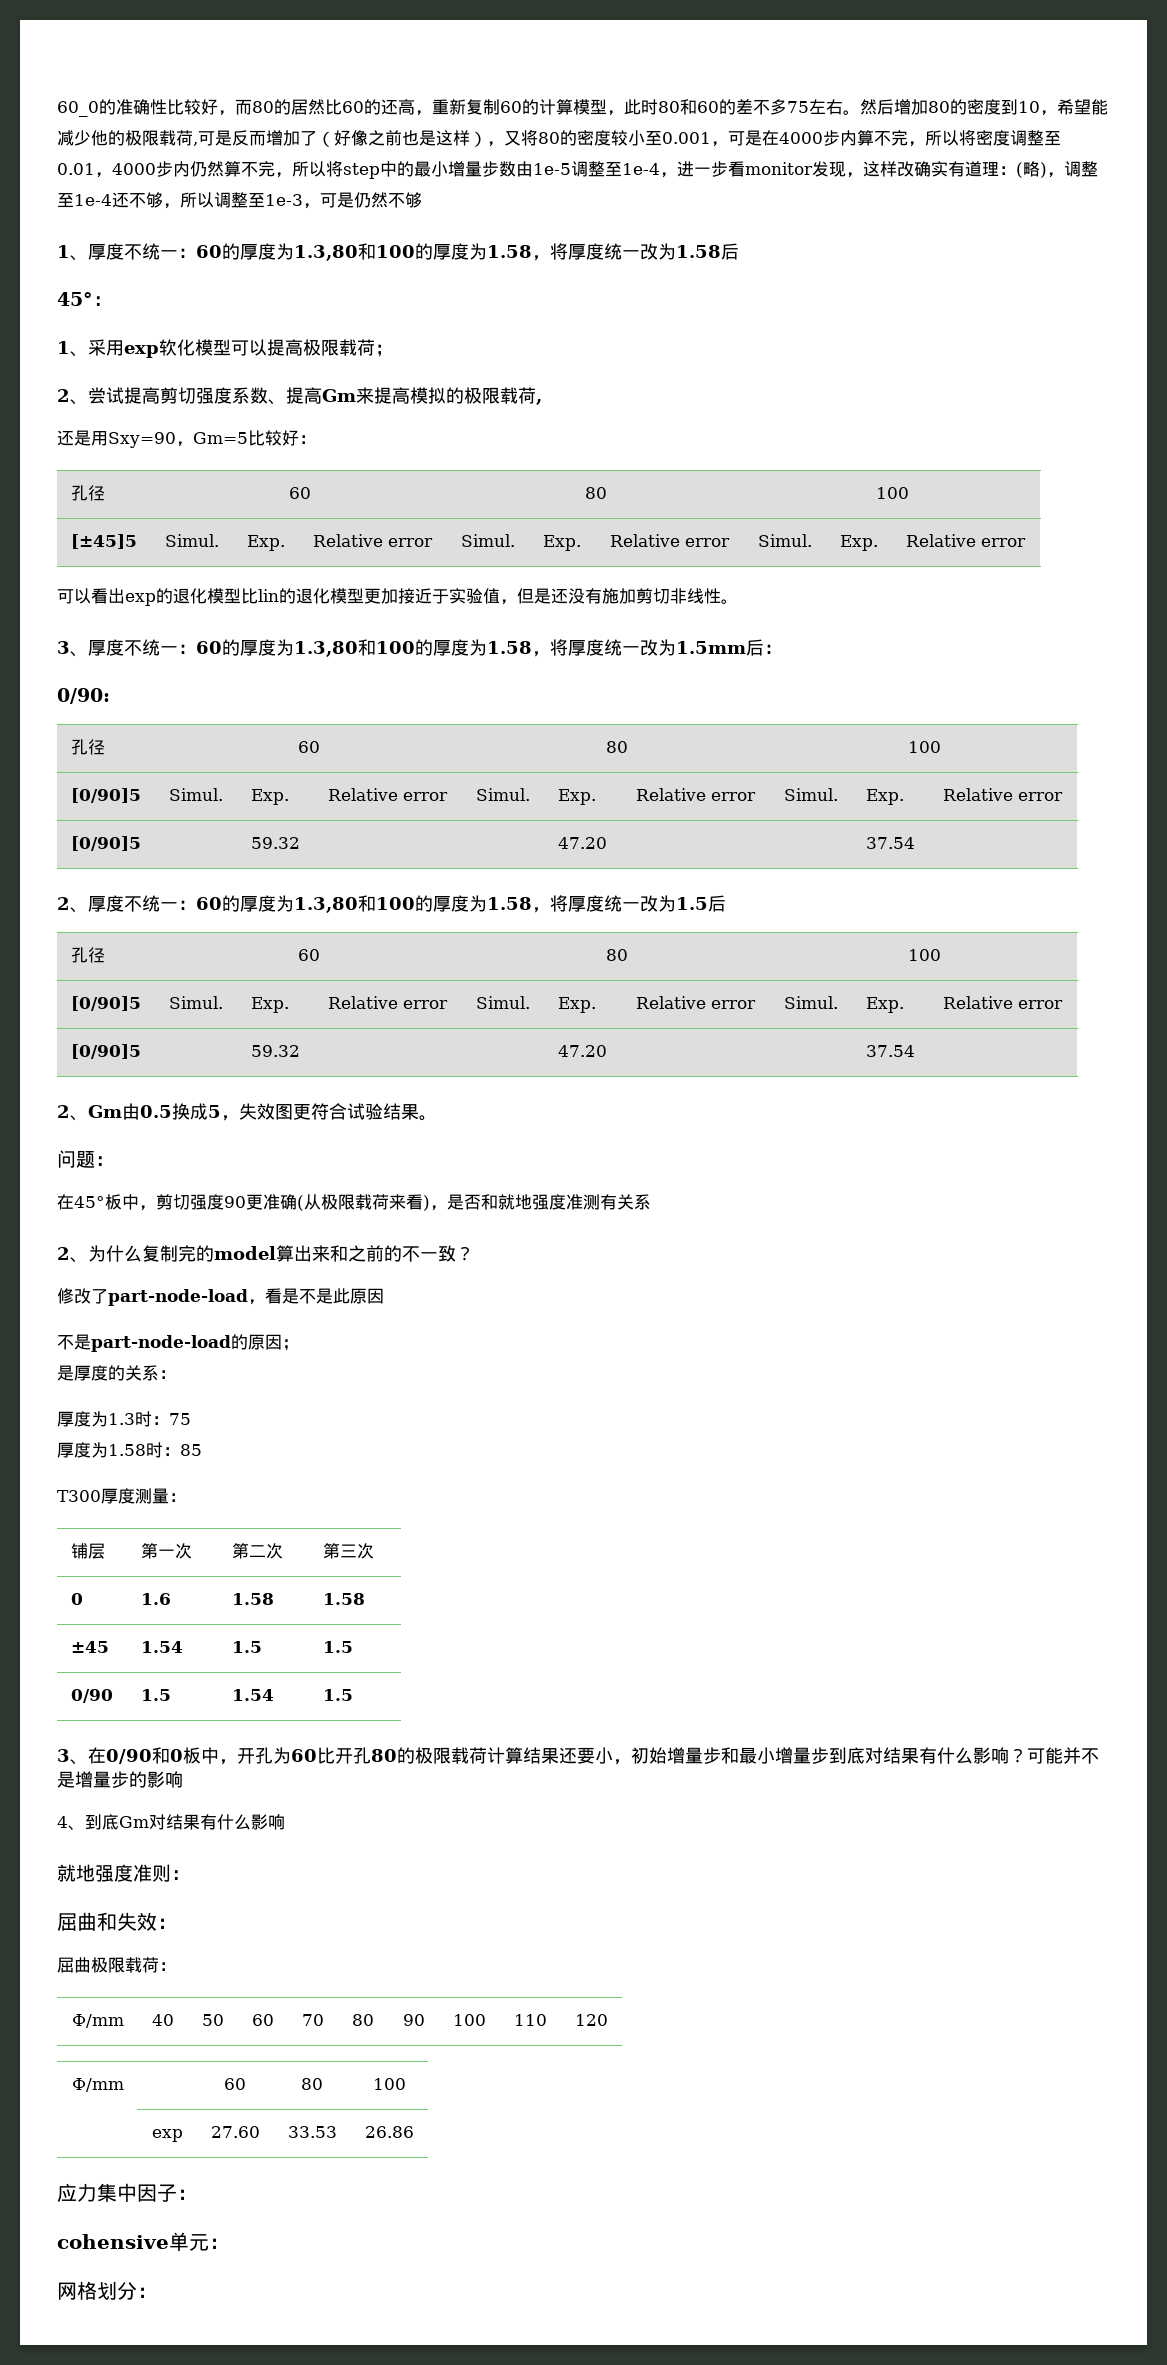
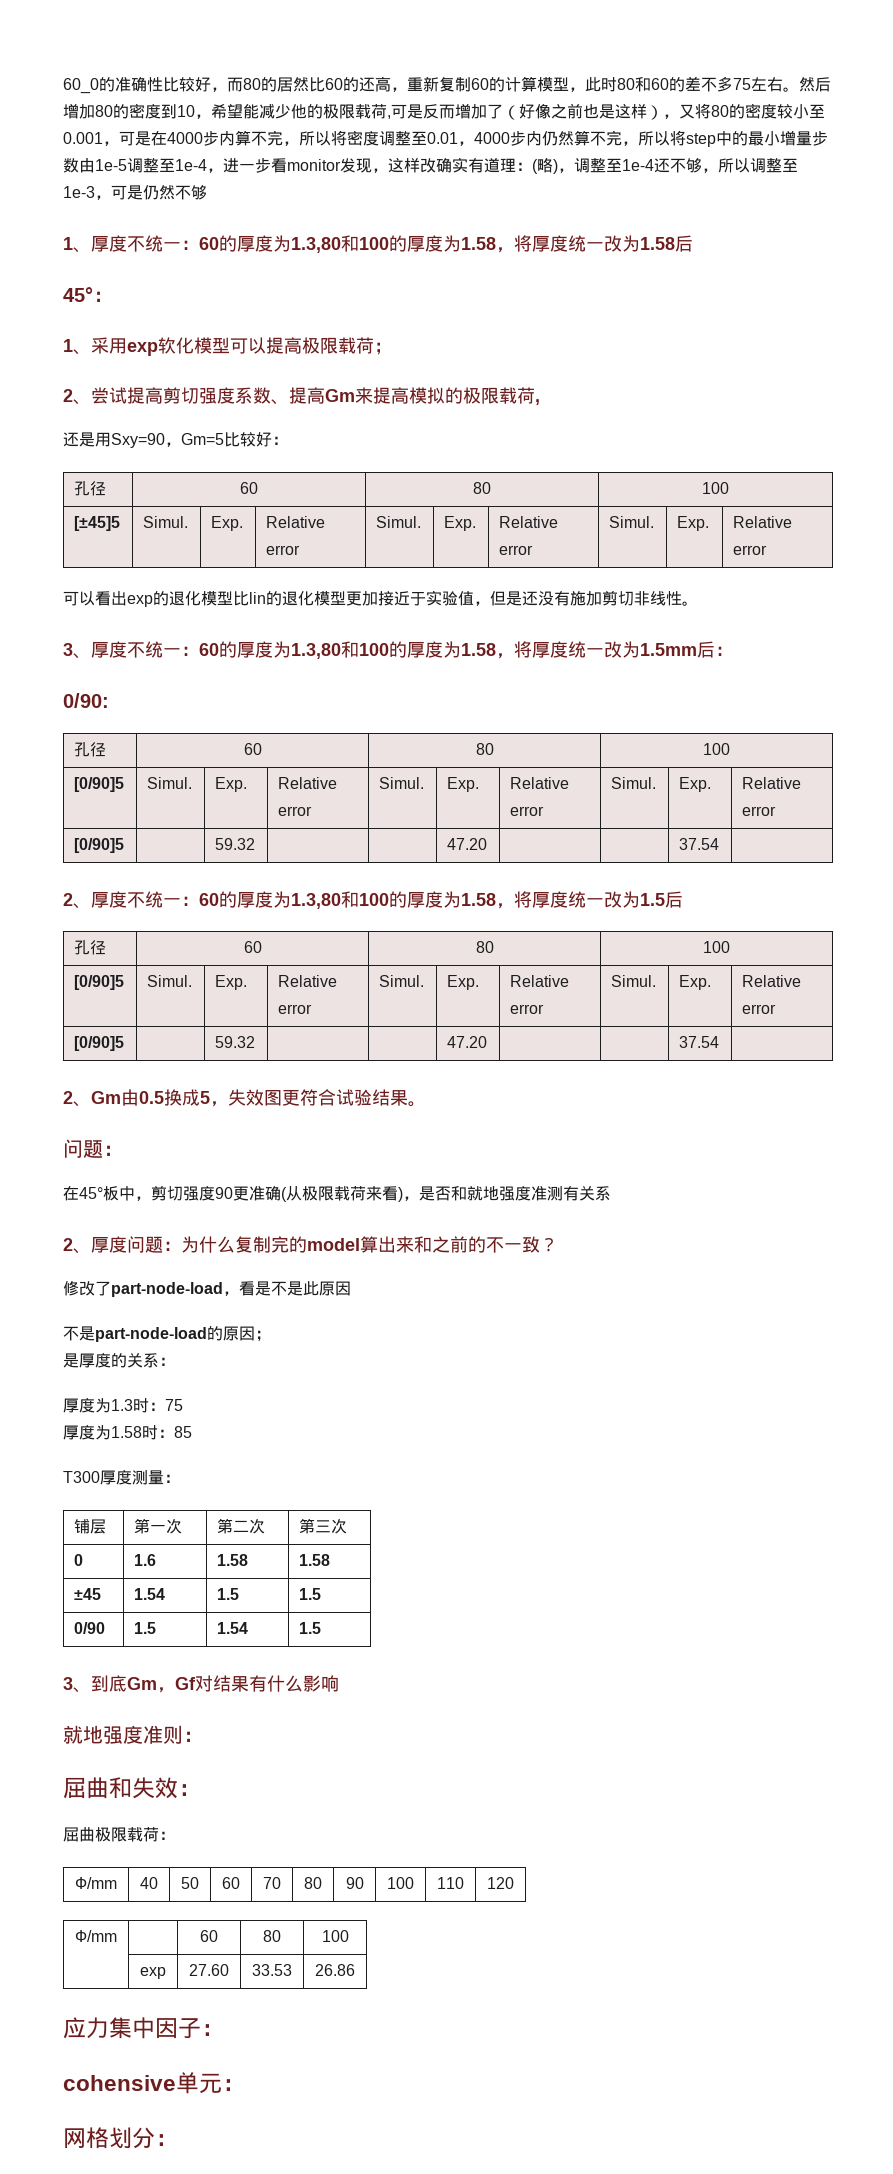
- 2、为什么复制完的model算出来和之前的不一致？
+ 2、厚度问题：为什么复制完的model算出来和之前的不一致？
- 3、在0/90和0板中，开孔为60比开孔80的极限载荷计算结果还要小，初始增量步和最小增量步到底对结果有什么影响？可能并不是增量步的影响
- 4、到底Gm对结果有什么影响
+ 3、到底Gm，Gf对结果有什么影响

